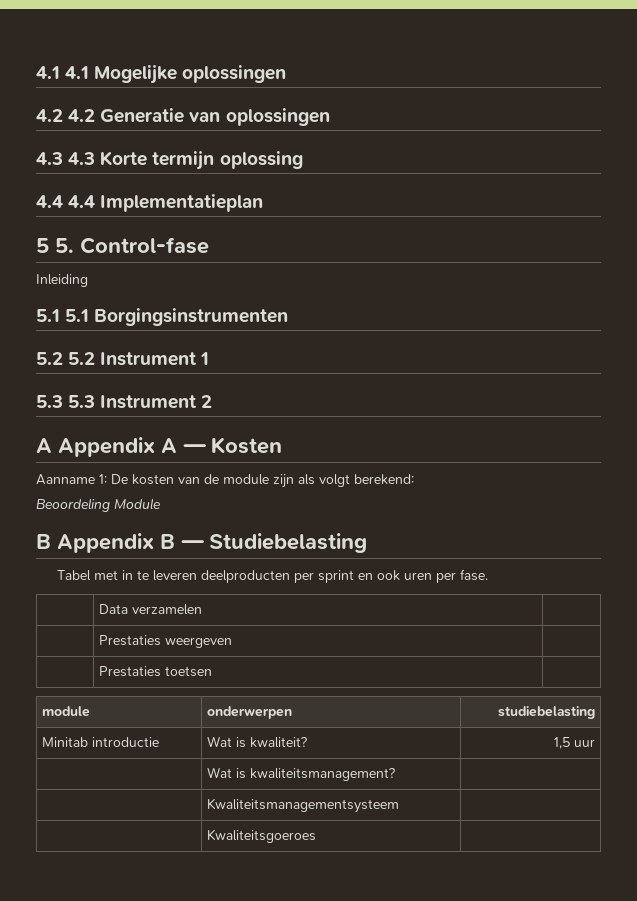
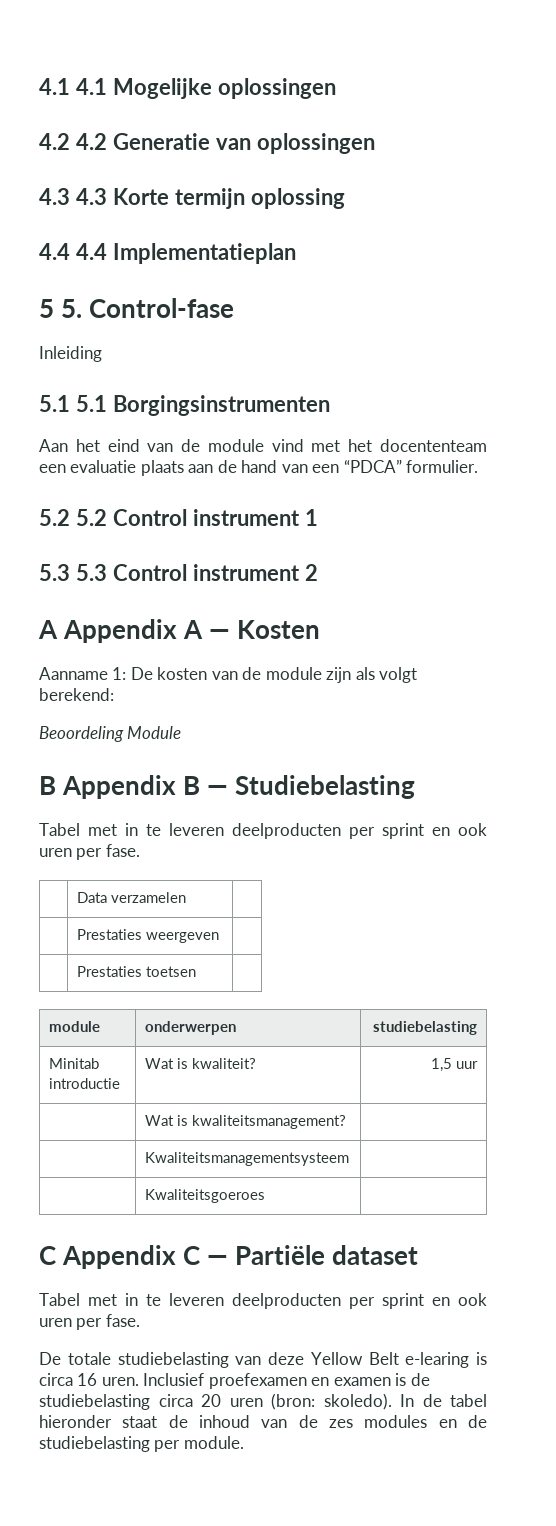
+ Aan het eind van de module vind met het docententeam een evaluatie plaats aan de hand van een “PDCA” formulier.
- 5.2 5.2 Instrument 1
+ 5.2 5.2 Control instrument 1
- 5.3 5.3 Instrument 2
+ 5.3 5.3 Control instrument 2
+ C Appendix C — Partiële dataset
+ Tabel met in te leveren deelproducten per sprint en ook uren per fase.
+ De totale studiebelasting van deze Yellow Belt e-learing is circa 16 uren. Inclusief proefexamen en examen is de studiebelasting circa 20 uren (bron: skoledo). In de tabel hieronder staat de inhoud van de zes modules en de studiebelasting per module.

